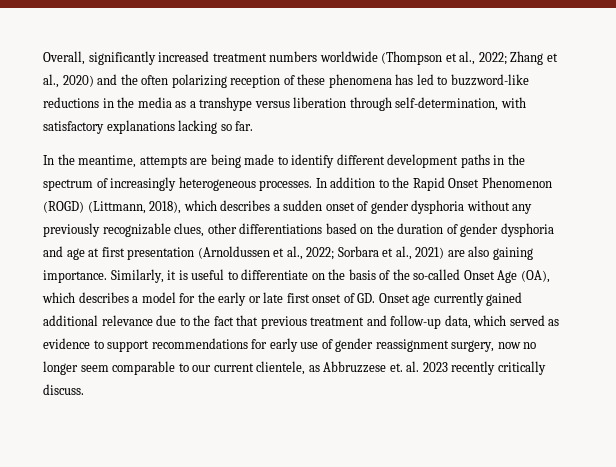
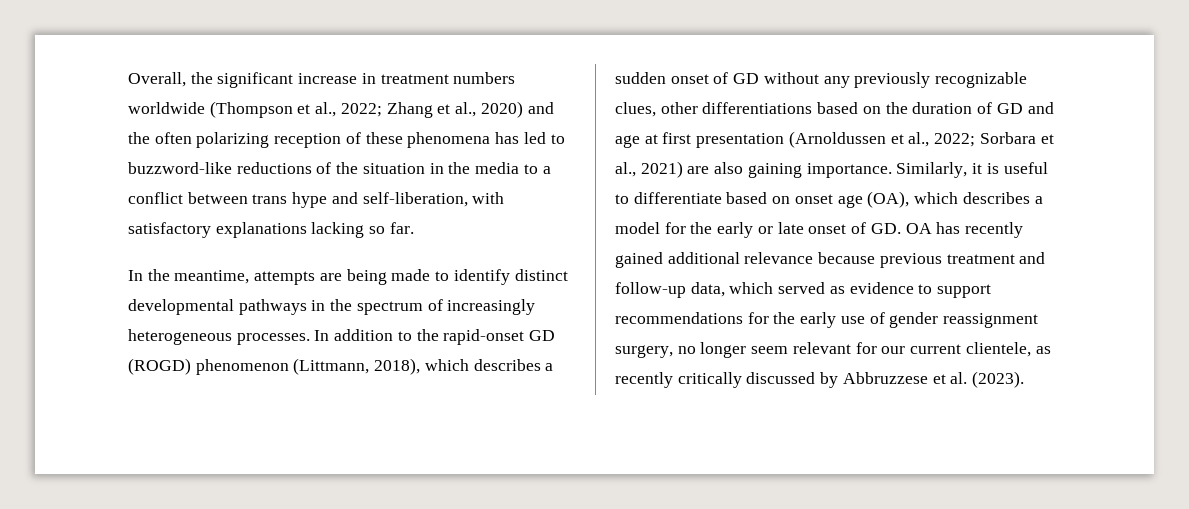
- Overall, significantly increased treatment numbers worldwide (Thompson et al., 2022; Zhang et al., 2020) and the often polarizing reception of these phenomena has led to buzzword-like reductions in the media as a transhype versus liberation through self-determination, with satisfactory explanations lacking so far.
+ Overall, the significant increase in treatment numbers worldwide (Thompson et al., 2022; Zhang et al., 2020) and the often polarizing reception of these phenomena has led to buzzword-like reductions of the situation in the media to a conflict between trans hype and self-liberation, with satisfactory explanations lacking so far.
- In the meantime, attempts are being made to identify different development paths in the spectrum of increasingly heterogeneous processes.
+ In the meantime, attempts are being made to identify distinct developmental pathways in the spectrum of increasingly heterogeneous processes.
- In addition to the Rapid Onset Phenomenon (ROGD) (Littmann, 2018), which describes a sudden onset of gender dysphoria without any previously recognizable clues, other differentiations based on the duration of gender dysphoria and age at first presentation (Arnoldussen et al., 2022; Sorbara et al., 2021) are also gaining importance.
+ In addition to the rapid-onset GD (ROGD) phenomenon (Littmann, 2018), which describes a sudden onset of GD without any previously recognizable clues, other differentiations based on the duration of GD and age at first presentation (Arnoldussen et al., 2022; Sorbara et al., 2021) are also gaining importance.
- Similarly, it is useful to differentiate on the basis of the so-called Onset Age (OA), which describes a model for the early or late first onset of GD. Onset age currently gained additional relevance due to the fact that previous treatment and follow-up data, which served as evidence to support recommendations for early use of gender reassignment surgery, now no longer seem comparable to our current clientele, as Abbruzzese et. al. 2023 recently critically discuss.
+ Similarly, it is useful to differentiate based on onset age (OA), which describes a model for the early or late onset of GD. OA has recently gained additional relevance because previous treatment and follow-up data, which served as evidence to support recommendations for the early use of gender reassignment surgery, no longer seem relevant for our current clientele, as recently critically discussed by Abbruzzese et al. (2023).

